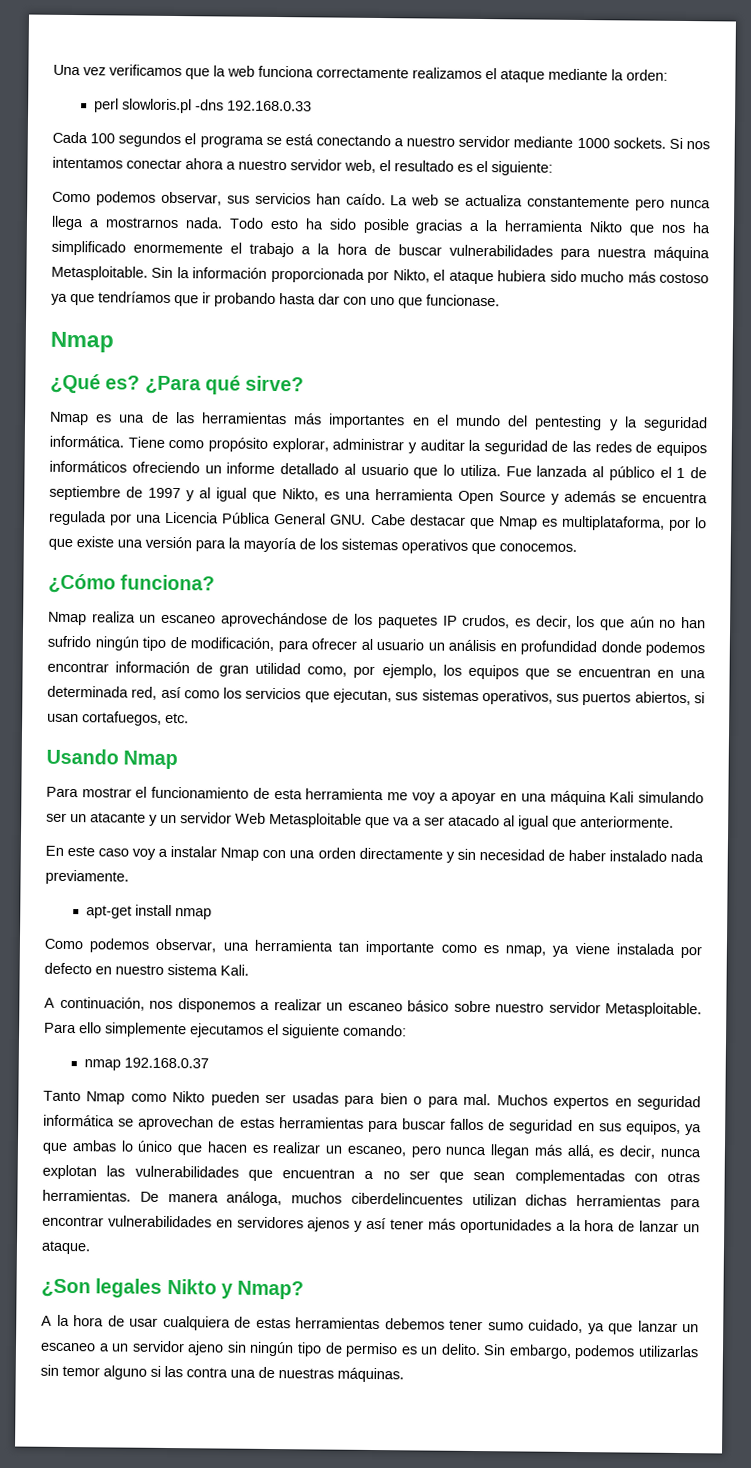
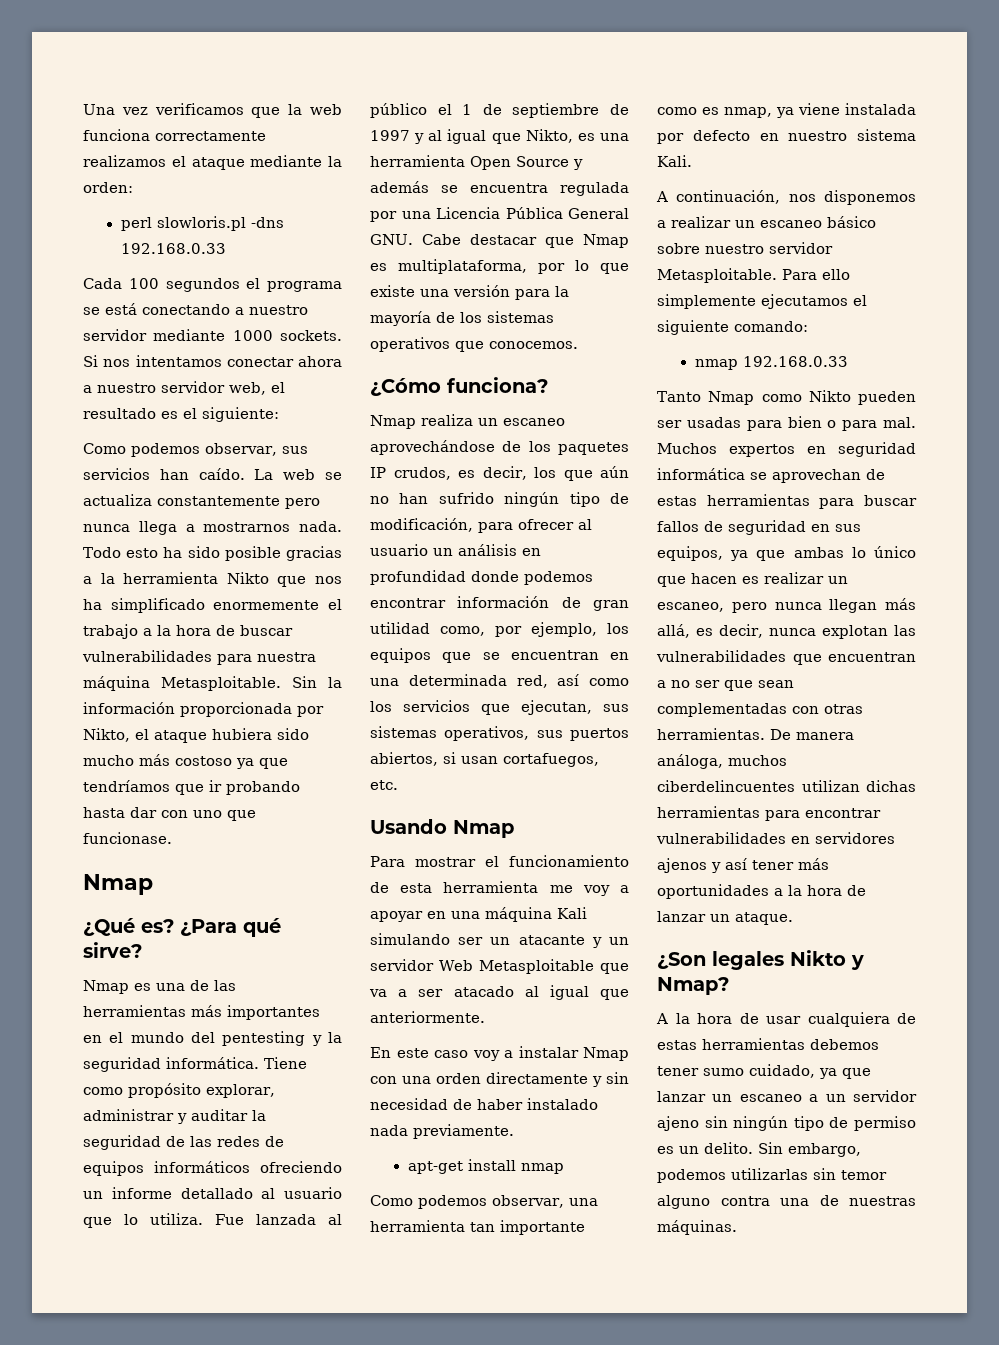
- nmap 192.168.0.37
+ nmap 192.168.0.33
- Sin embargo, podemos utilizarlas sin temor alguno si las contra una de nuestras máquinas.
+ Sin embargo, podemos utilizarlas sin temor alguno contra una de nuestras máquinas.

